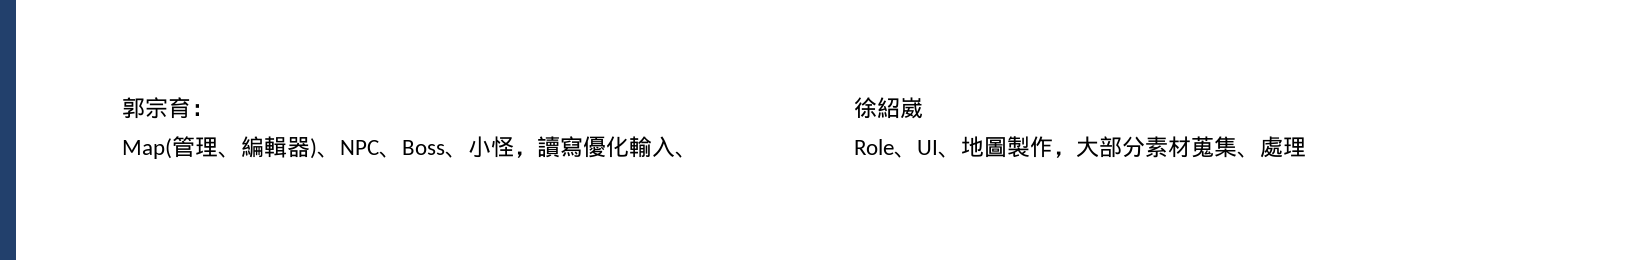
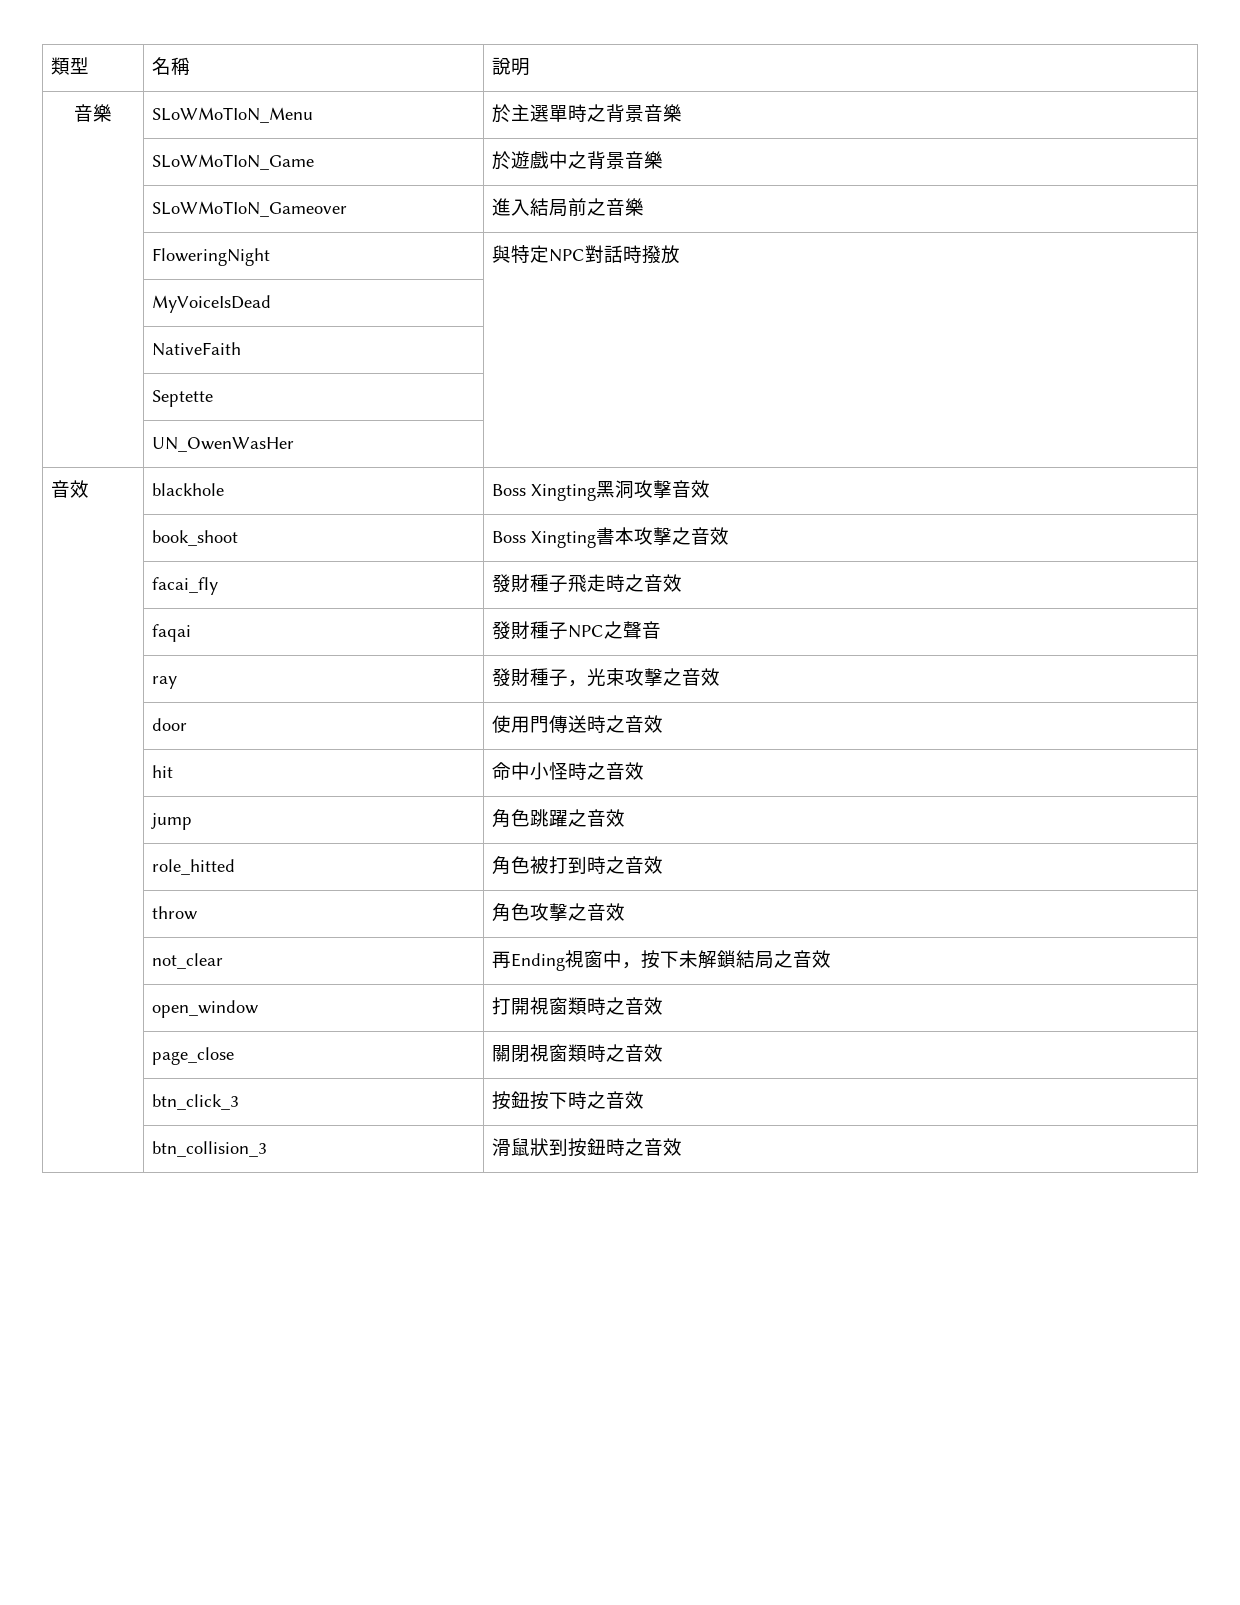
- 郭宗育：
- Map(管理、編輯器)、NPC、Boss、小怪，讀寫優化輸入、
- 徐紹崴
- Role、UI、地圖製作，大部分素材蒐集、處理
+ 類型 | 名稱 | 說明
+ 音樂 | SLoWMoTIoN_Menu | 於主選單時之背景音樂
+ | SLoWMoTIoN_Game | 於遊戲中之背景音樂
+ | SLoWMoTIoN_Gameover | 進入結局前之音樂
+ | FloweringNight | 與特定NPC對話時撥放
+ | MyVoiceIsDead |
+ | NativeFaith |
+ | Septette |
+ | UN_OwenWasHer |
+ 音效 | blackhole | Boss Xingting黑洞攻擊音效
+ | book_shoot | Boss Xingting書本攻擊之音效
+ | facai_fly | 發財種子飛走時之音效
+ | faqai | 發財種子NPC之聲音
+ | ray | 發財種子，光束攻擊之音效
+ | door | 使用門傳送時之音效
+ | hit | 命中小怪時之音效
+ | jump | 角色跳躍之音效
+ | role_hitted | 角色被打到時之音效
+ | throw | 角色攻擊之音效
+ | not_clear | 再Ending視窗中，按下未解鎖結局之音效
+ | open_window | 打開視窗類時之音效
+ | page_close | 關閉視窗類時之音效
+ | btn_click_3 | 按鈕按下時之音效
+ | btn_collision_3 | 滑鼠狀到按鈕時之音效

